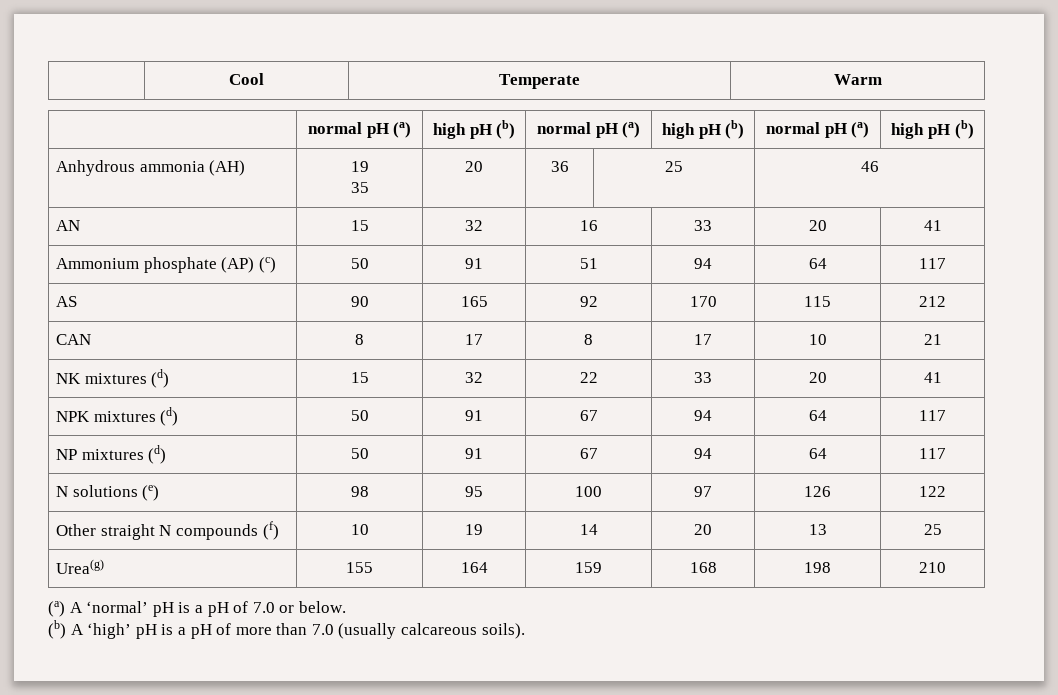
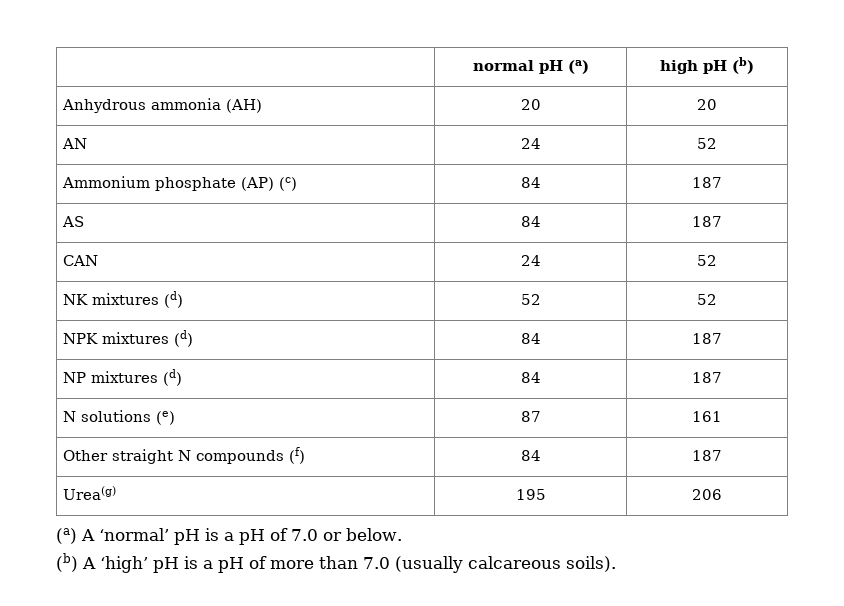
- | Cool | Temperate | Warm
- | normal pH (a) | high pH (b) | normal pH (a) | high pH (b) | normal pH (a) | high pH (b)
+ | normal pH (a) | high pH (b)
- Anhydrous ammonia (AH) | 19
- 35 | 20 | 36 | 25 | 46
- AN | 15 | 32 | 16 | 33 | 20 | 41
- Ammonium phosphate (AP) (c) | 50 | 91 | 51 | 94 | 64 | 117
- AS | 90 | 165 | 92 | 170 | 115 | 212
- CAN | 8 | 17 | 8 | 17 | 10 | 21
- NK mixtures (d) | 15 | 32 | 22 | 33 | 20 | 41
- NPK mixtures (d) | 50 | 91 | 67 | 94 | 64 | 117
- NP mixtures (d) | 50 | 91 | 67 | 94 | 64 | 117
- N solutions (e) | 98 | 95 | 100 | 97 | 126 | 122
+ Anhydrous ammonia (AH) | 20 | 20
+ AN | 24 | 52
+ Ammonium phosphate (AP) (c) | 84 | 187
+ AS | 84 | 187
+ CAN | 24 | 52
+ NK mixtures (d) | 52 | 52
+ NPK mixtures (d) | 84 | 187
+ NP mixtures (d) | 84 | 187
+ N solutions (e) | 87 | 161
- Other straight N compounds (f) | 10 | 19 | 14 | 20 | 13 | 25
- Urea(g) | 155 | 164 | 159 | 168 | 198 | 210
+ Other straight N compounds (f) | 84 | 187
+ Urea(g) | 195 | 206

